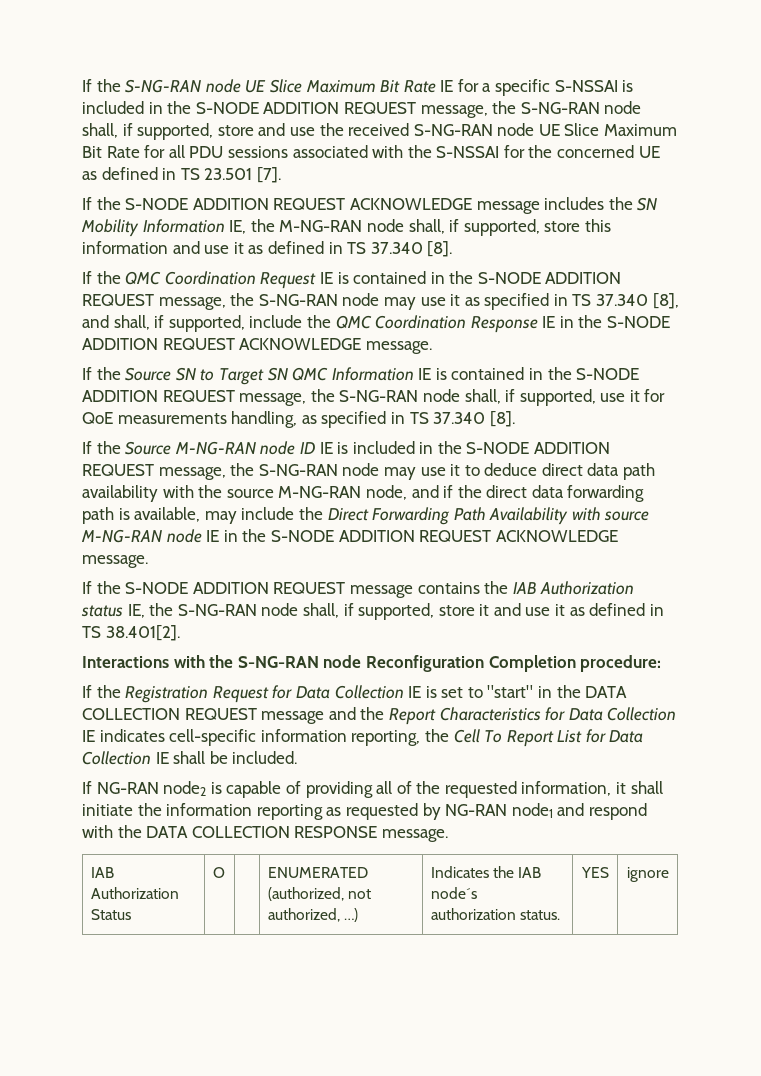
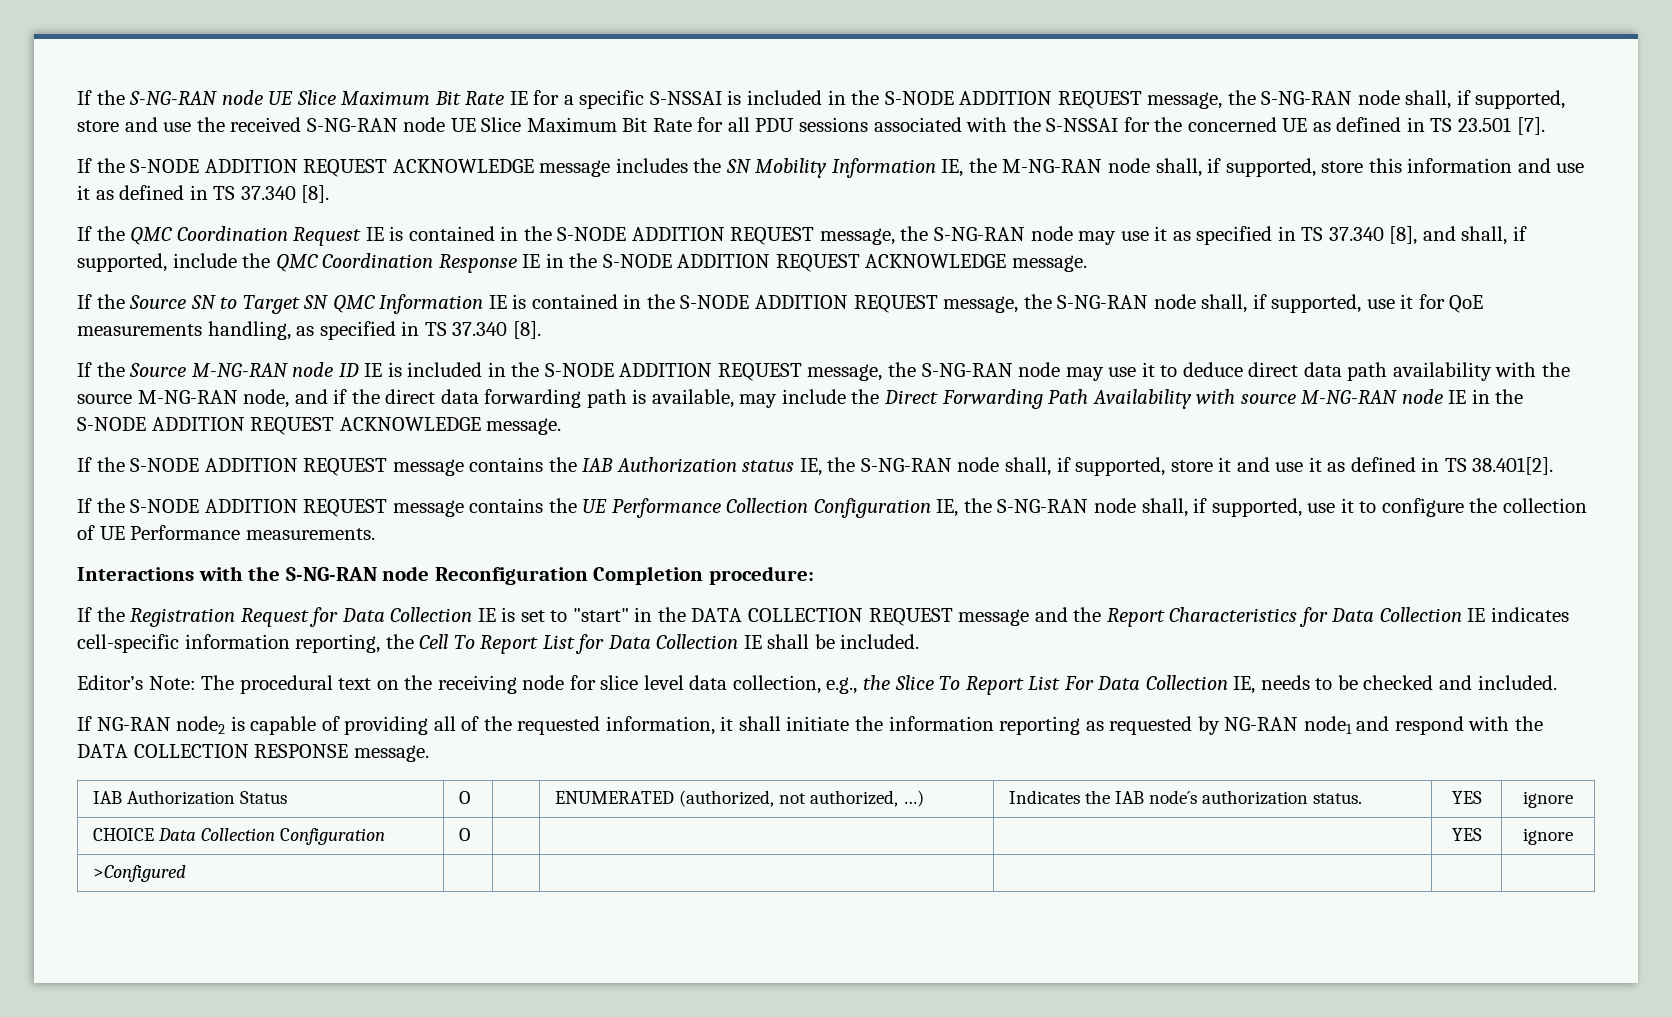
+ If the S-NODE ADDITION REQUEST message contains the UE Performance Collection Configuration IE, the S-NG-RAN node shall, if supported, use it to configure the collection of UE Performance measurements.
+ Editor’s Note: The procedural text on the receiving node for slice level data collection, e.g., the Slice To Report List For Data Collection IE, needs to be checked and included.
+ CHOICE Data Collection Configuration | O | | | | YES | ignore
+ >Configured | | | | | |

